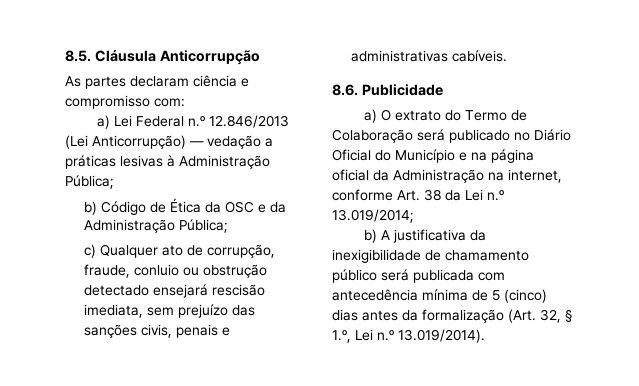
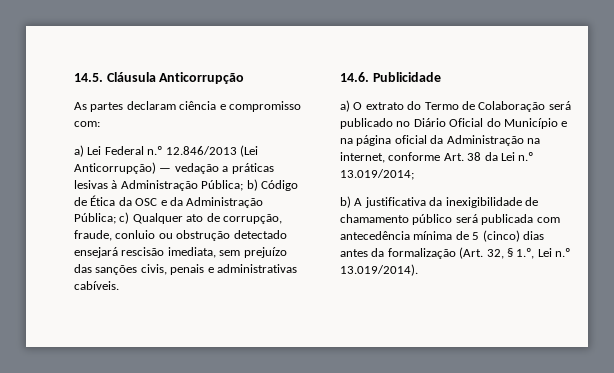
- 8.5. Cláusula Anticorrupção
+ 14.5. Cláusula Anticorrupção
- a) Lei Federal n.º 12.846/2013 (Lei Anticorrupção) — vedação a práticas lesivas à Administração Pública;
- b) Código de Ética da OSC e da Administração Pública;
- c) Qualquer ato de corrupção, fraude, conluio ou obstrução detectado ensejará rescisão imediata, sem prejuízo das sanções civis, penais e administrativas cabíveis.
+ a) Lei Federal n.º 12.846/2013 (Lei Anticorrupção) — vedação a práticas lesivas à Administração Pública; b) Código de Ética da OSC e da Administração Pública; c) Qualquer ato de corrupção, fraude, conluio ou obstrução detectado ensejará rescisão imediata, sem prejuízo das sanções civis, penais e administrativas cabíveis.
- 8.6. Publicidade
+ 14.6. Publicidade

